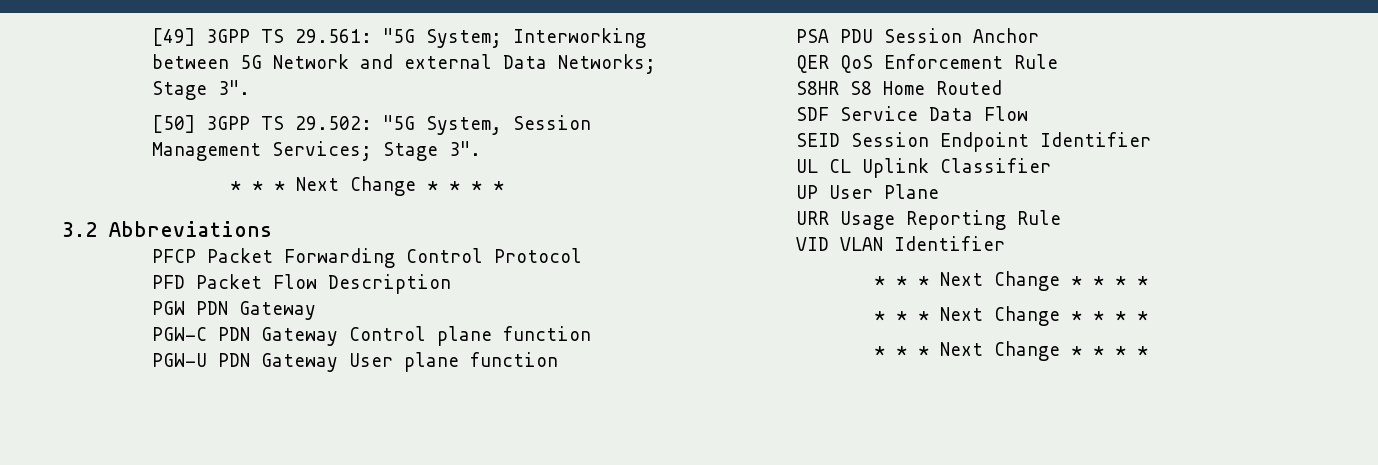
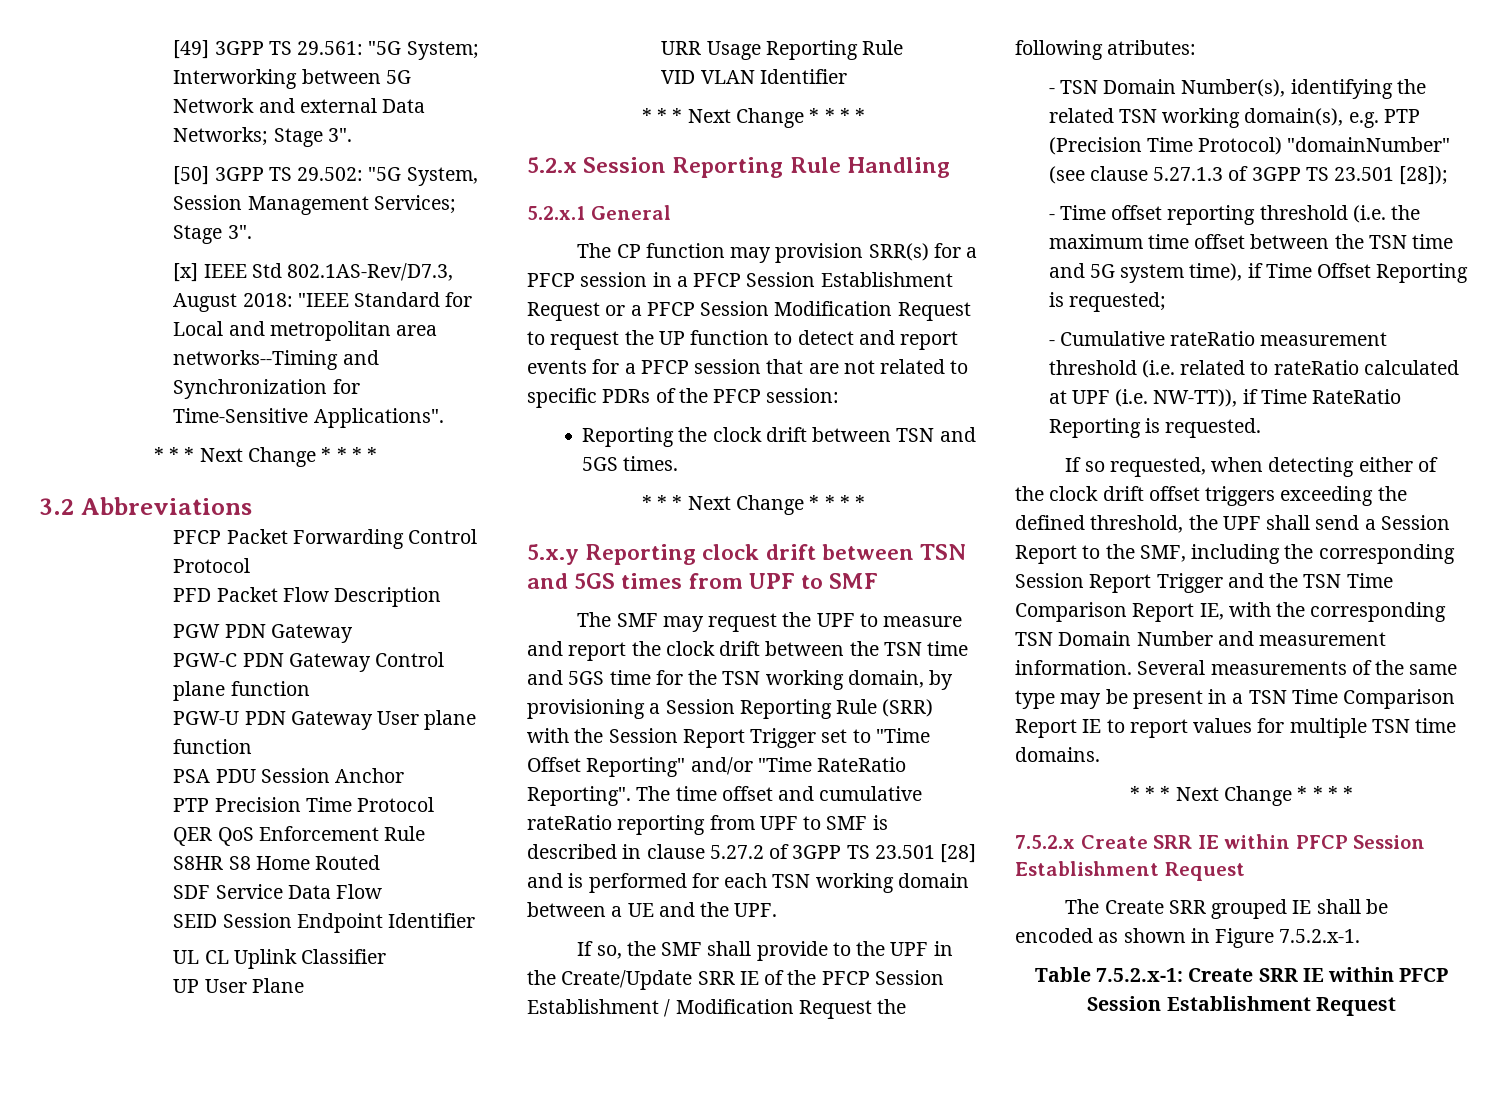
+ [x] IEEE Std 802.1AS-Rev/D7.3, August 2018: "IEEE Standard for Local and metropolitan area networks--Timing and Synchronization for Time-Sensitive Applications".
+ PTP Precision Time Protocol
  VID VLAN Identifier
  * * * Next Change * * * *
+ 5.2.x Session Reporting Rule Handling
+ 5.2.x.1 General
+ The CP function may provision SRR(s) for a PFCP session in a PFCP Session Establishment Request or a PFCP Session Modification Request to request the UP function to detect and report events for a PFCP session that are not related to specific PDRs of the PFCP session:
+ Reporting the clock drift between TSN and 5GS times.
  * * * Next Change * * * *
+ 5.x.y Reporting clock drift between TSN and 5GS times from UPF to SMF
+ The SMF may request the UPF to measure and report the clock drift between the TSN time and 5GS time for the TSN working domain, by provisioning a Session Reporting Rule (SRR) with the Session Report Trigger set to "Time Offset Reporting" and/or "Time RateRatio Reporting". The time offset and cumulative rateRatio reporting from UPF to SMF is described in clause 5.27.2 of 3GPP TS 23.501 [28] and is performed for each TSN working domain between a UE and the UPF.
+ If so, the SMF shall provide to the UPF in the Create/Update SRR IE of the PFCP Session Establishment / Modification Request the following atributes:
+ - TSN Domain Number(s), identifying the related TSN working domain(s), e.g. PTP (Precision Time Protocol) "domainNumber" (see clause 5.27.1.3 of 3GPP TS 23.501 [28]);
+ - Time offset reporting threshold (i.e. the maximum time offset between the TSN time and 5G system time), if Time Offset Reporting is requested;
+ - Cumulative rateRatio measurement threshold (i.e. related to rateRatio calculated at UPF (i.e. NW-TT)), if Time RateRatio Reporting is requested.
+ If so requested, when detecting either of the clock drift offset triggers exceeding the defined threshold, the UPF shall send a Session Report to the SMF, including the corresponding Session Report Trigger and the TSN Time Comparison Report IE, with the corresponding TSN Domain Number and measurement information. Several measurements of the same type may be present in a TSN Time Comparison Report IE to report values for multiple TSN time domains.
  * * * Next Change * * * *
+ 7.5.2.x Create SRR IE within PFCP Session Establishment Request
+ The Create SRR grouped IE shall be encoded as shown in Figure 7.5.2.x-1.
+ Table 7.5.2.x-1: Create SRR IE within PFCP Session Establishment Request

